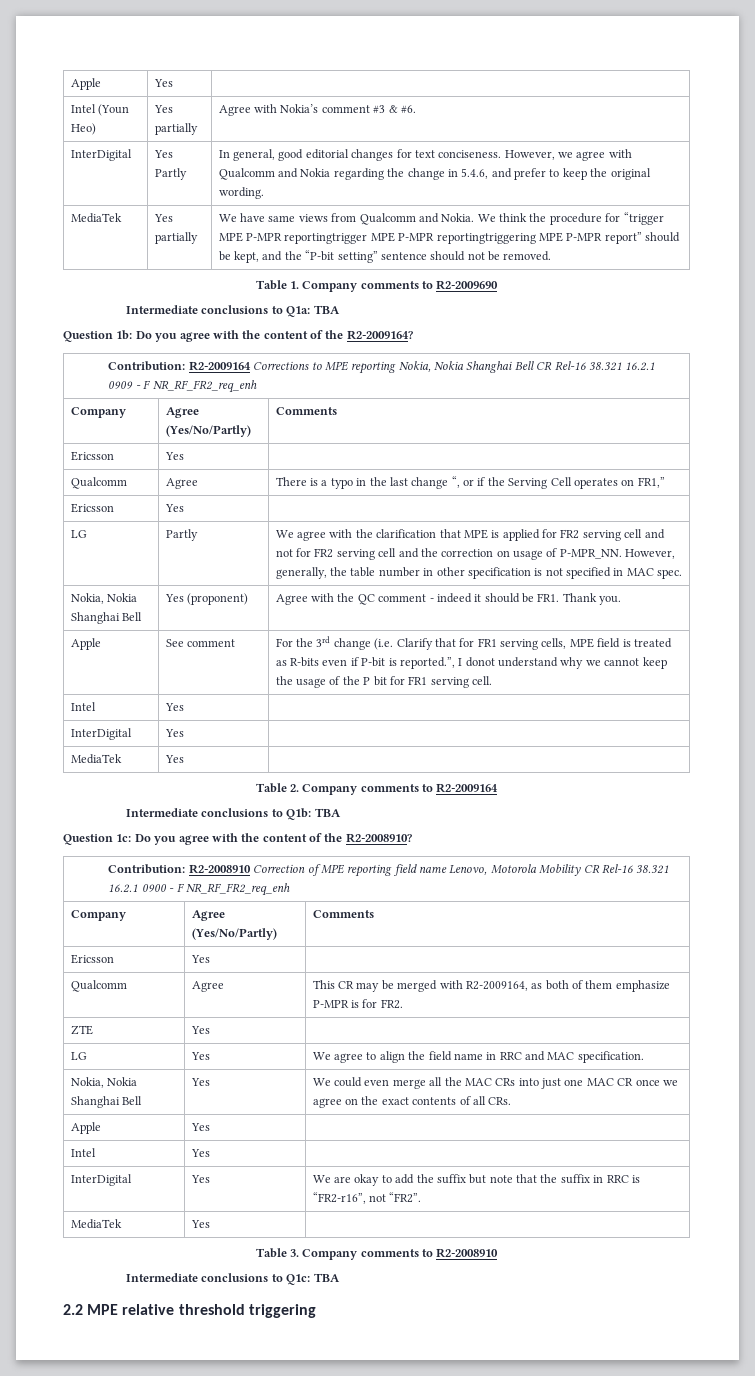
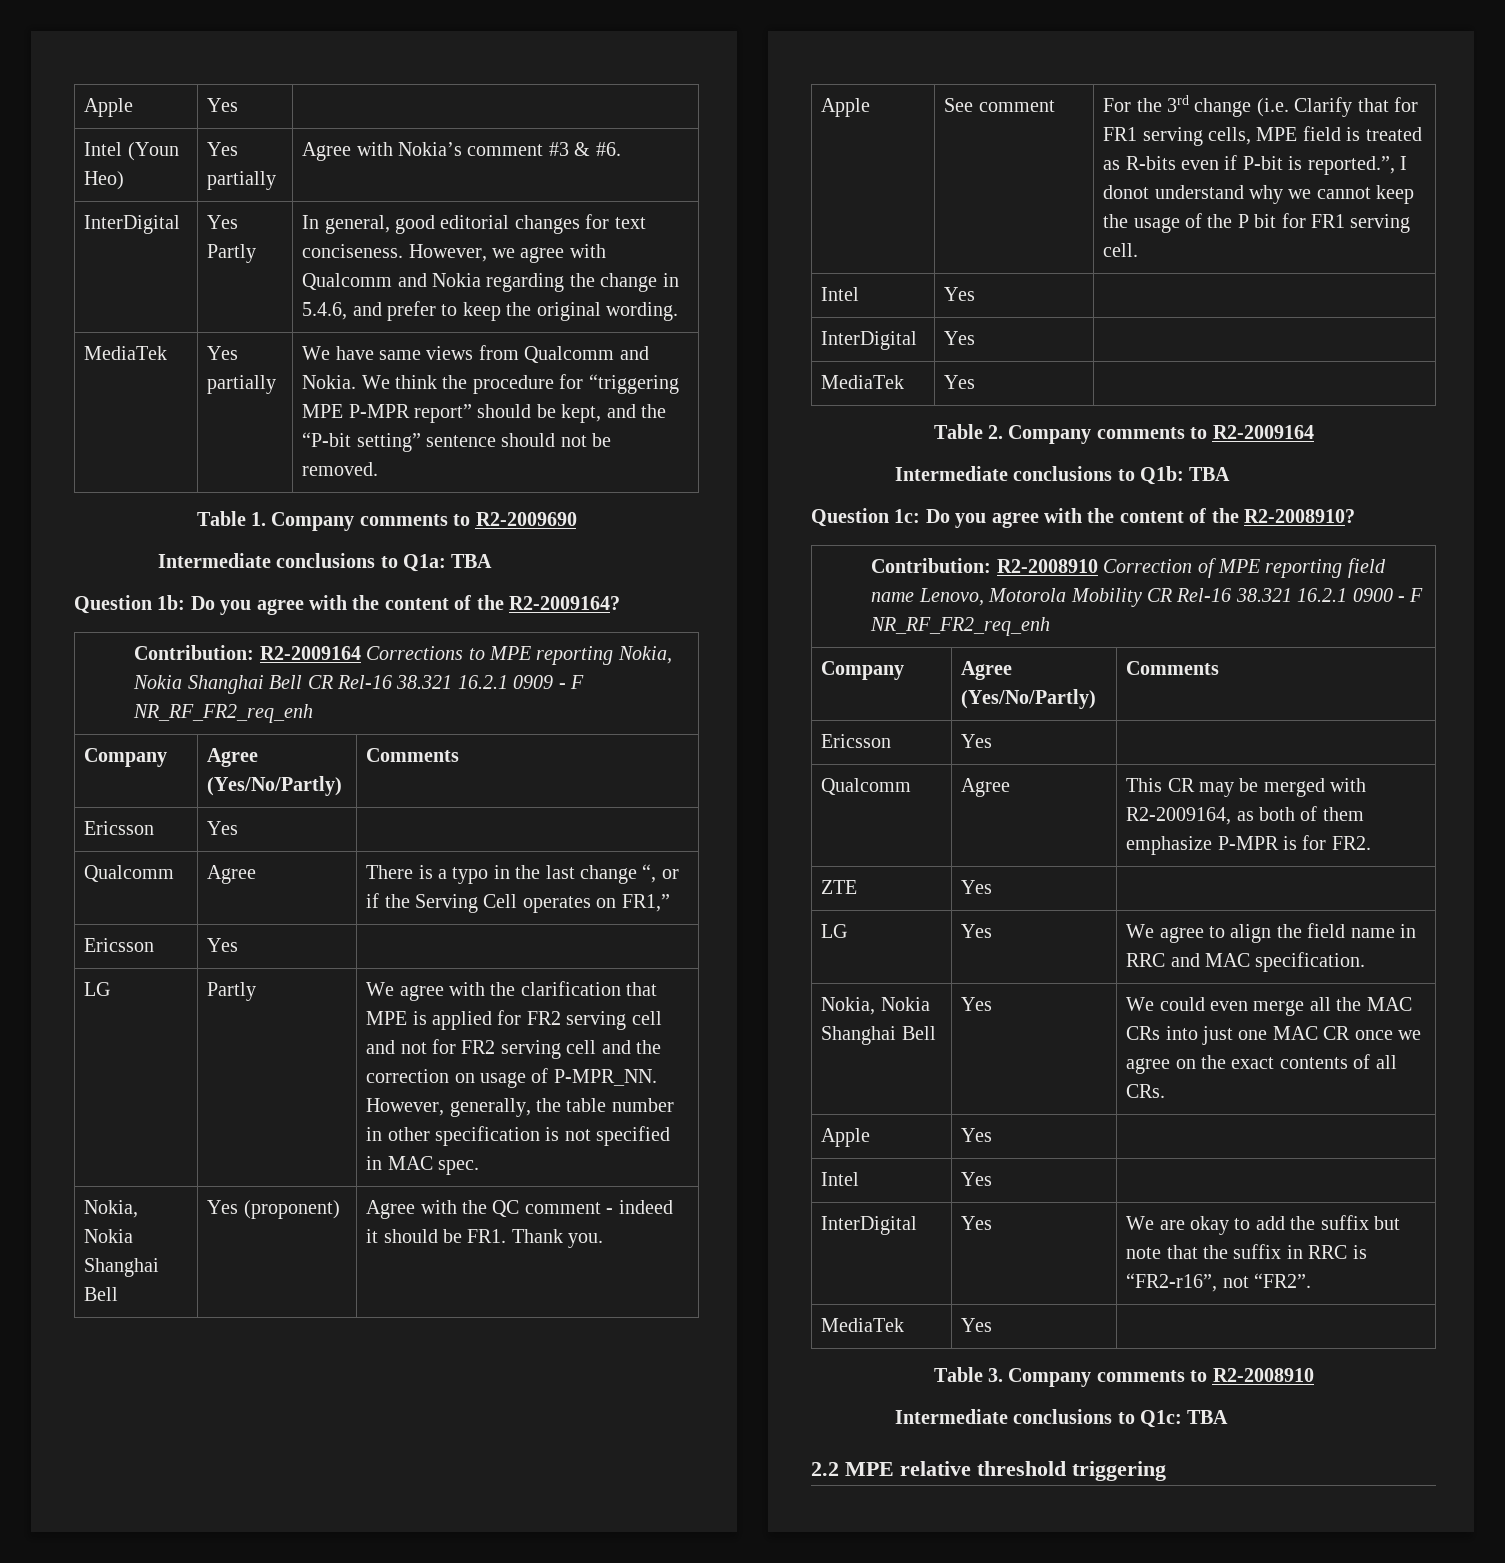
- MediaTek | Yes partially | We have same views from Qualcomm and Nokia. We think the procedure for “trigger MPE P-MPR reportingtrigger MPE P-MPR reportingtriggering MPE P-MPR report” should be kept, and the “P-bit setting” sentence should not be removed.
+ MediaTek | Yes partially | We have same views from Qualcomm and Nokia. We think the procedure for “triggering MPE P-MPR report” should be kept, and the “P-bit setting” sentence should not be removed.

